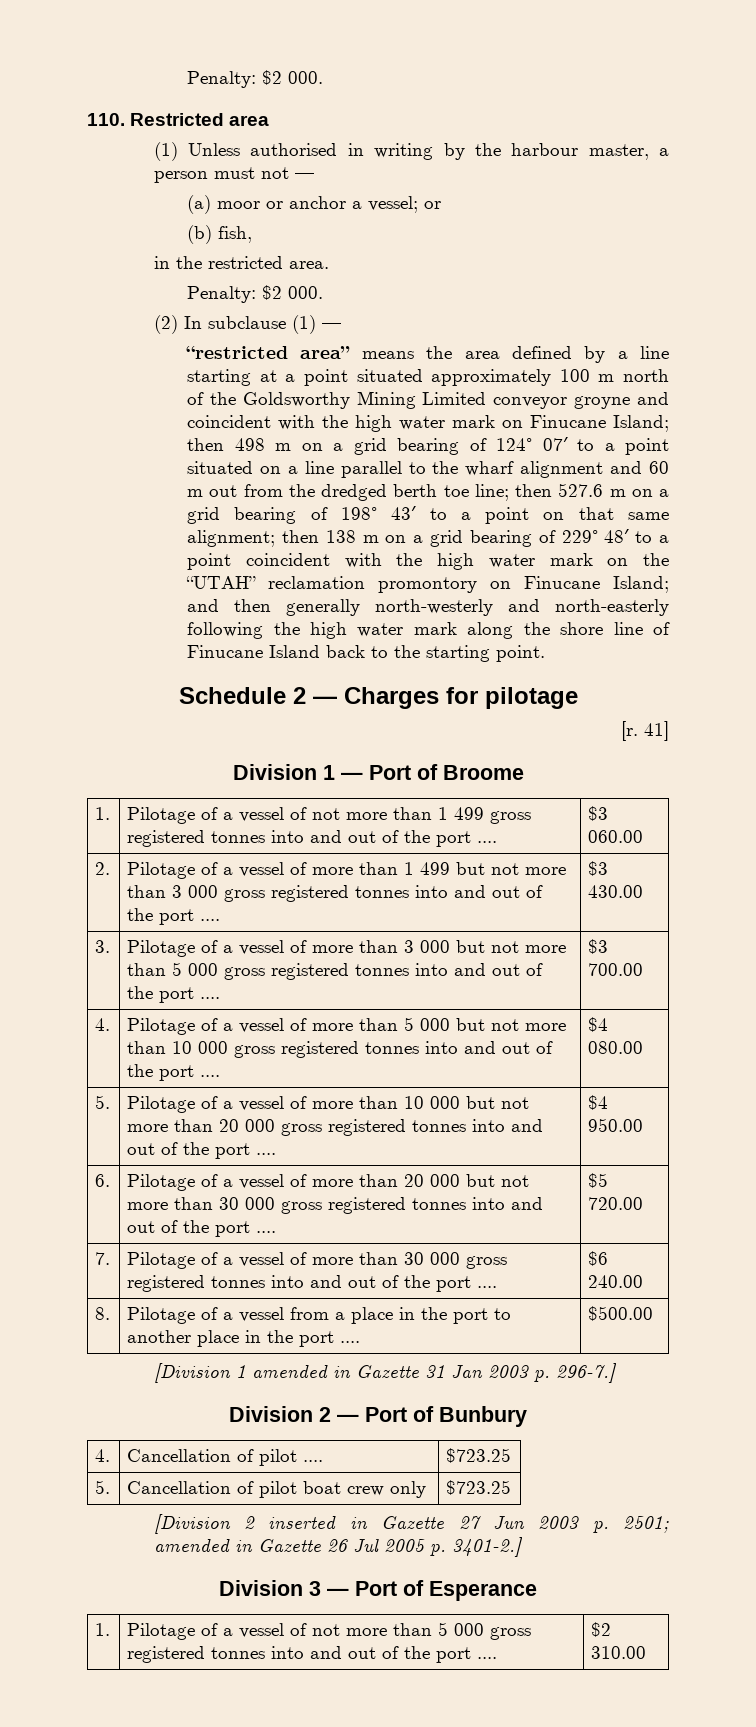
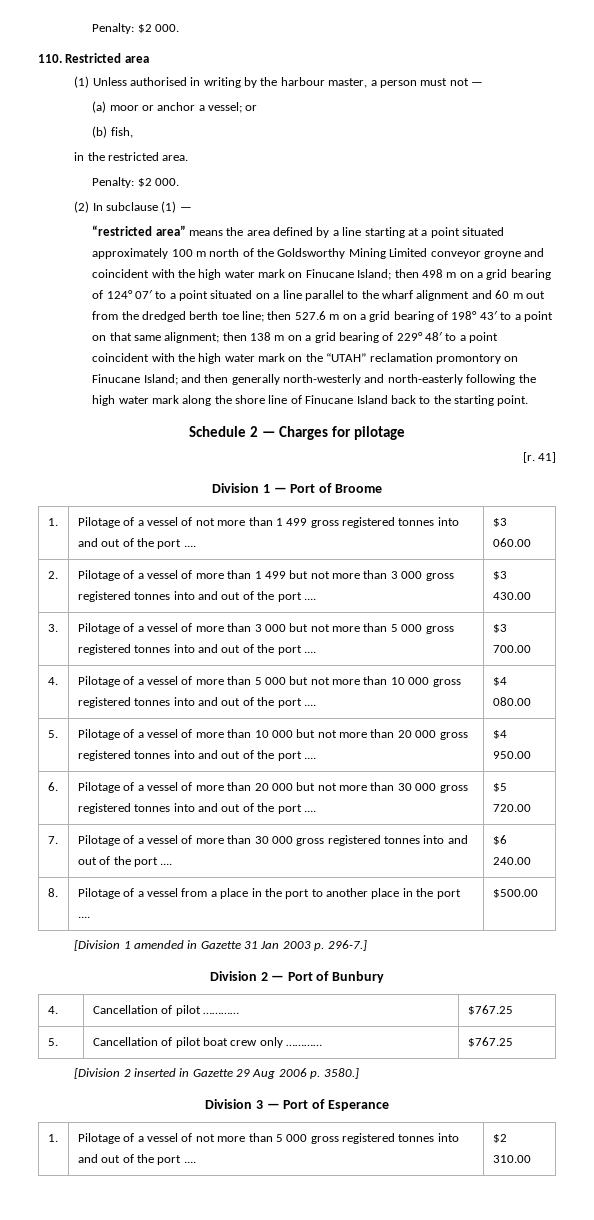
- 4. | Cancellation of pilot .... | $723.25
+ 4. | Cancellation of pilot ………… | $767.25
- 5. | Cancellation of pilot boat crew only | $723.25
+ 5. | Cancellation of pilot boat crew only ………… | $767.25
- [Division 2 inserted in Gazette 27 Jun 2003 p. 2501; amended in Gazette 26 Jul 2005 p. 3401-2.]
+ [Division 2 inserted in Gazette 29 Aug 2006 p. 3580.]

